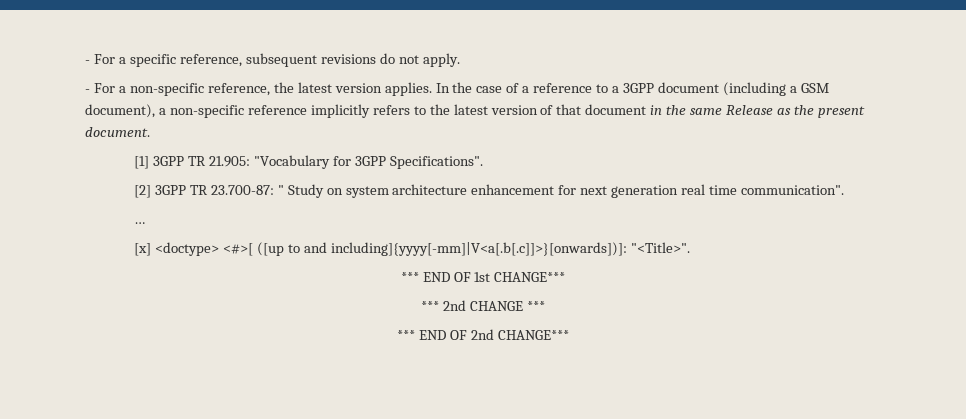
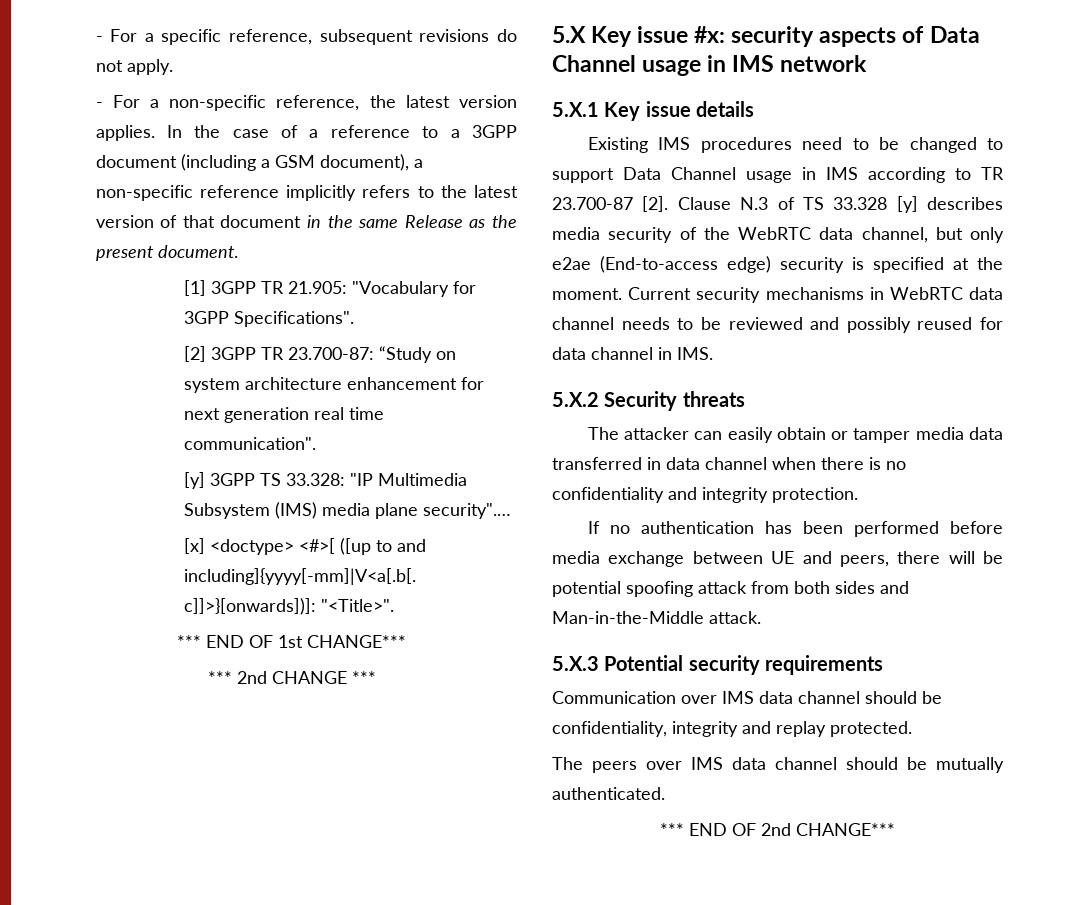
- [2] 3GPP TR 23.700-87: " Study on system architecture enhancement for next generation real time communication".
+ [2] 3GPP TR 23.700-87: “Study on system architecture enhancement for next generation real time communication".
- …
+ [y] 3GPP TS 33.328: "IP Multimedia Subsystem (IMS) media plane security".…
+ 5.X Key issue #x: security aspects of Data Channel usage in IMS network
+ 5.X.1 Key issue details
+ Existing IMS procedures need to be changed to support Data Channel usage in IMS according to TR 23.700-87 [2]. Clause N.3 of TS 33.328 [y] describes media security of the WebRTC data channel, but only e2ae (End-to-access edge) security is specified at the moment. Current security mechanisms in WebRTC data channel needs to be reviewed and possibly reused for data channel in IMS.
+ 5.X.2 Security threats
+ The attacker can easily obtain or tamper media data transferred in data channel when there is no confidentiality and integrity protection.
+ If no authentication has been performed before media exchange between UE and peers, there will be potential spoofing attack from both sides and Man-in-the-Middle attack.
+ 5.X.3 Potential security requirements
+ Communication over IMS data channel should be confidentiality, integrity and replay protected.
+ The peers over IMS data channel should be mutually authenticated.

